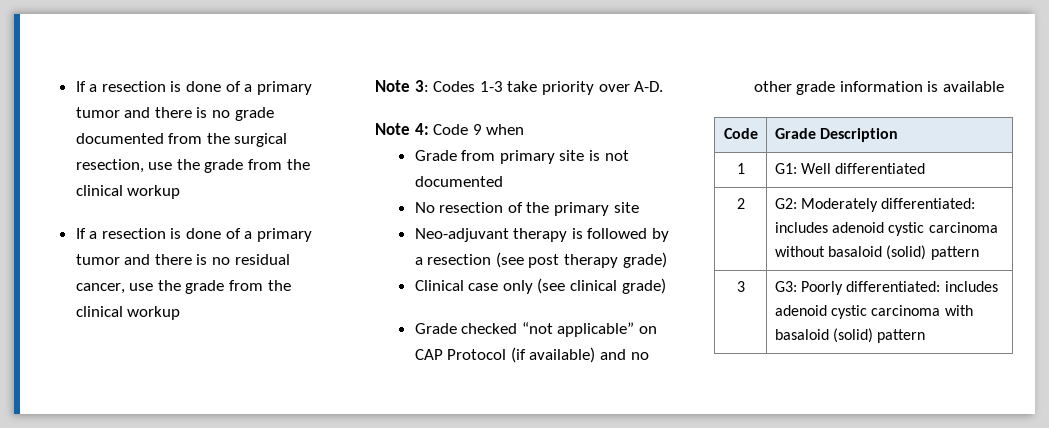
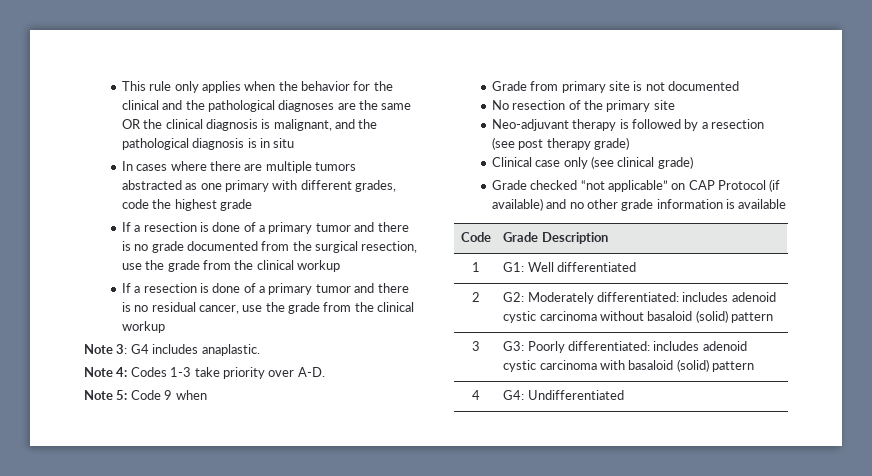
+ This rule only applies when the behavior for the clinical and the pathological diagnoses are the same OR the clinical diagnosis is malignant, and the pathological diagnosis is in situ
+ In cases where there are multiple tumors abstracted as one primary with different grades, code the highest grade
- Note 3: Codes 1-3 take priority over A-D.
+ Note 3: G4 includes anaplastic.
+ Note 4: Codes 1-3 take priority over A-D.
- Note 4: Code 9 when
+ Note 5: Code 9 when
+ 4 | G4: Undifferentiated

